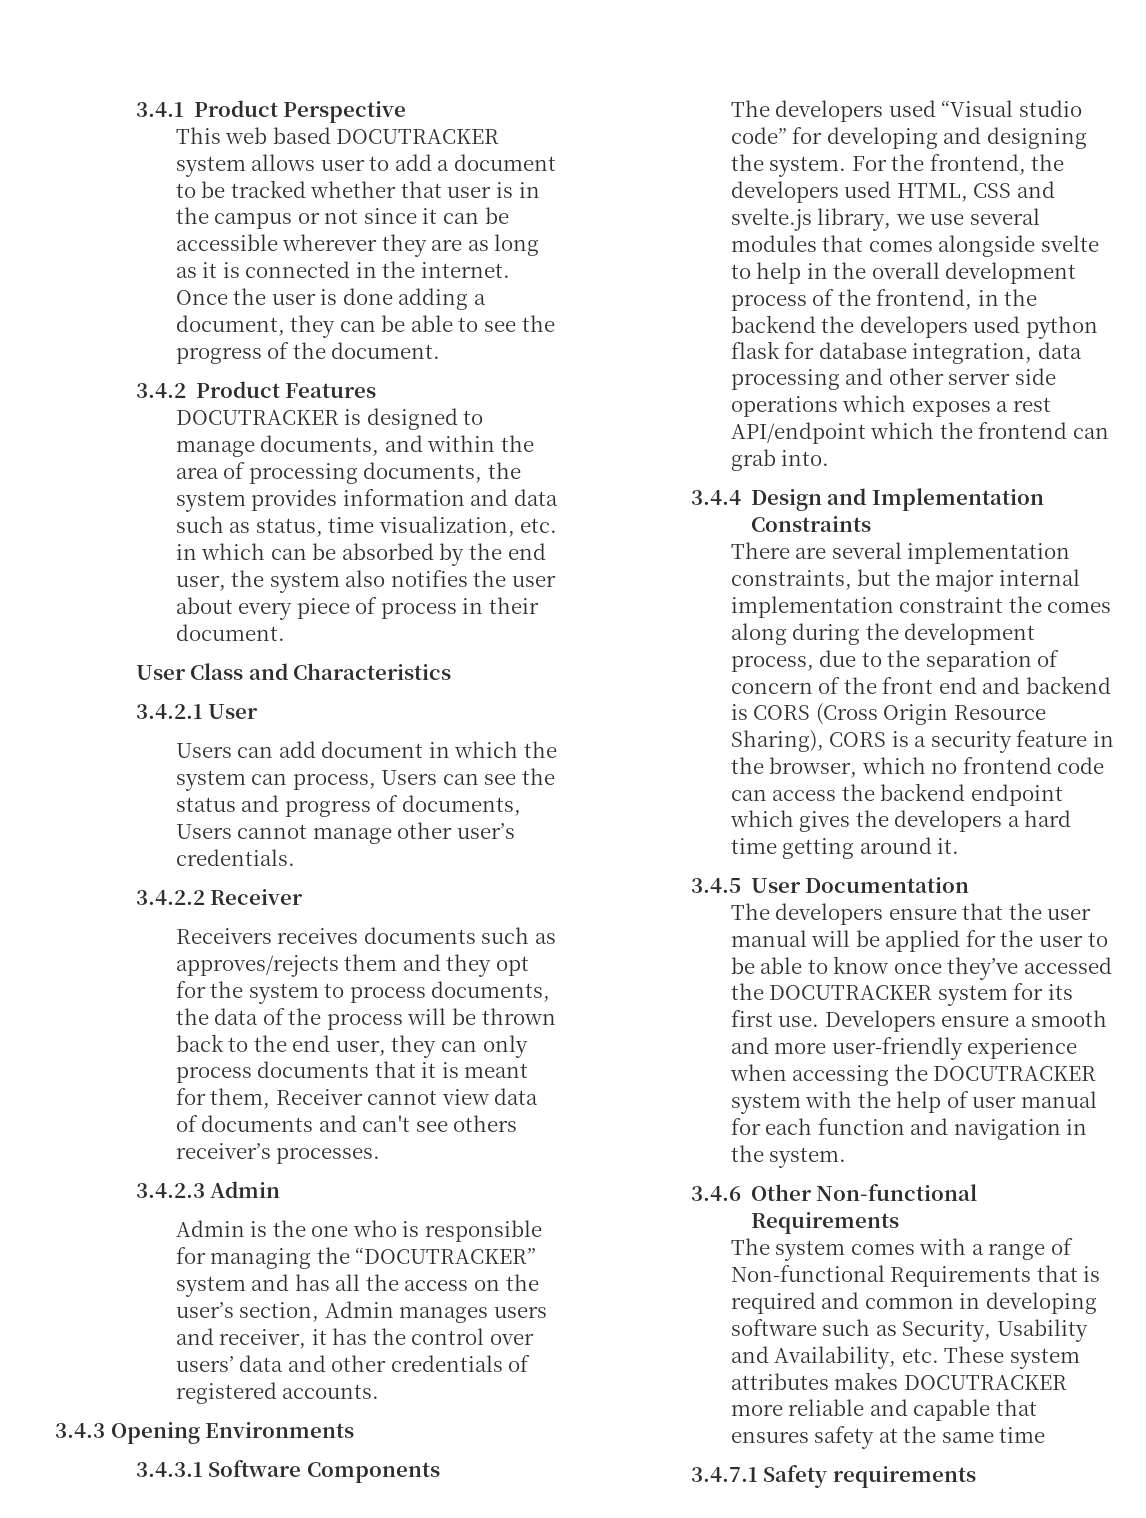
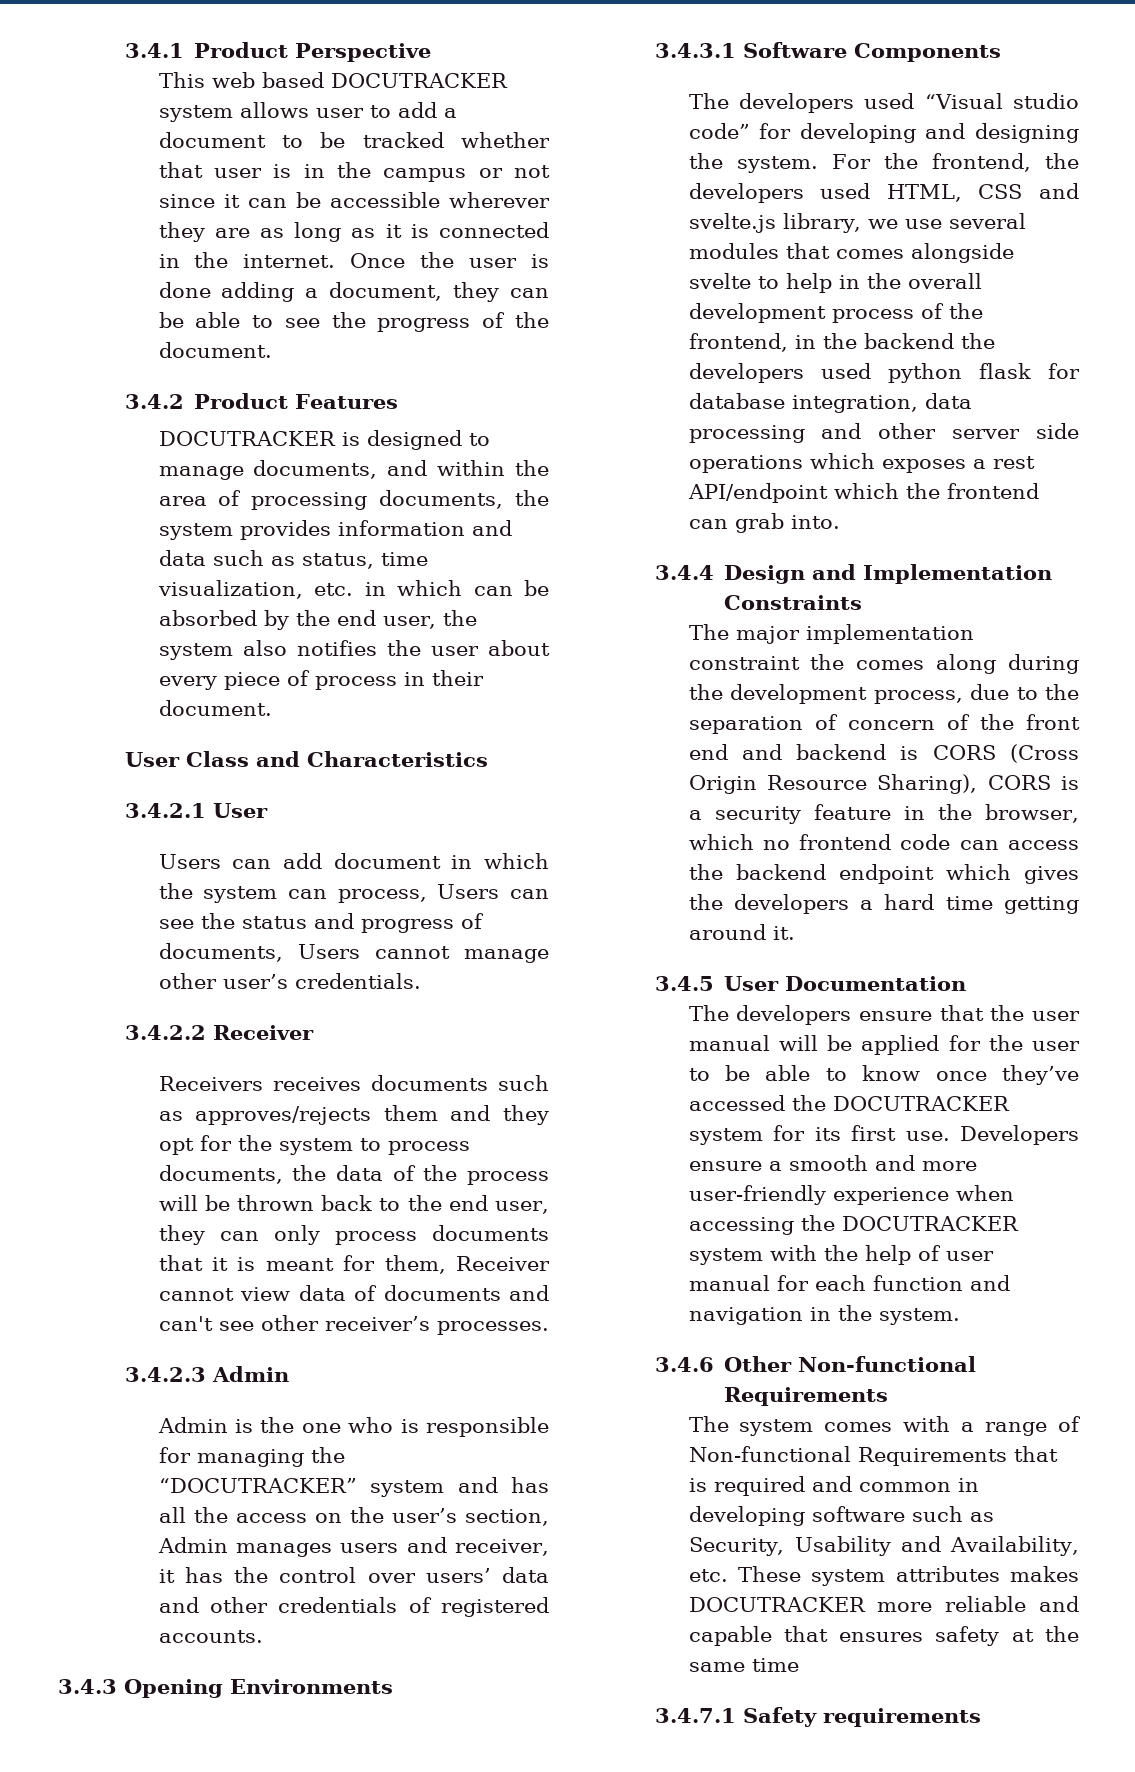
- Receivers receives documents such as approves/rejects them and they opt for the system to process documents, the data of the process will be thrown back to the end user, they can only process documents that it is meant for them, Receiver cannot view data of documents and can't see others receiver’s processes.
+ Receivers receives documents such as approves/rejects them and they opt for the system to process documents, the data of the process will be thrown back to the end user, they can only process documents that it is meant for them, Receiver cannot view data of documents and can't see other receiver’s processes.
- There are several implementation constraints, but the major internal implementation constraint the comes along during the development process, due to the separation of concern of the front end and backend is CORS (Cross Origin Resource Sharing), CORS is a security feature in the browser, which no frontend code can access the backend endpoint which gives the developers a hard time getting around it.
+ The major implementation constraint the comes along during the development process, due to the separation of concern of the front end and backend is CORS (Cross Origin Resource Sharing), CORS is a security feature in the browser, which no frontend code can access the backend endpoint which gives the developers a hard time getting around it.

